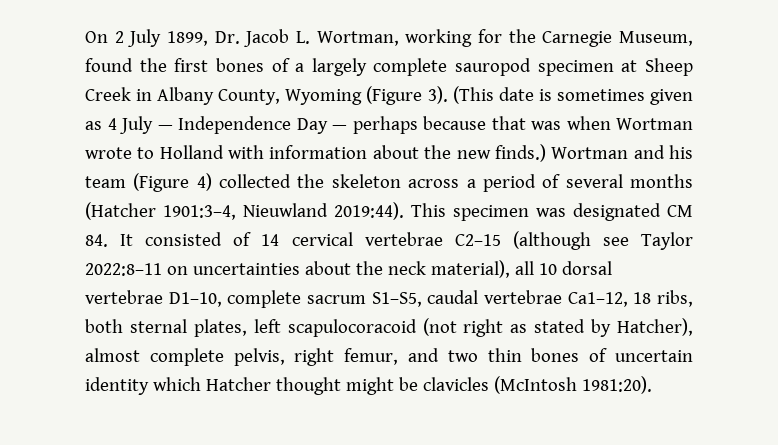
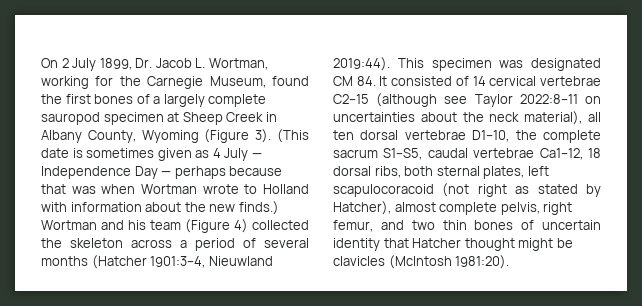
- This specimen was designated CM 84. It consisted of 14 cervical vertebrae C2–15 (although see Taylor 2022:8–11 on uncertainties about the neck material), all 10 dorsal vertebrae D1–10, complete sacrum S1–S5, caudal vertebrae Ca1–12, 18 ribs, both sternal plates, left scapulocoracoid (not right as stated by Hatcher), almost complete pelvis, right femur, and two thin bones of uncertain identity which Hatcher thought might be clavicles (McIntosh 1981:20).
+ This specimen was designated CM 84. It consisted of 14 cervical vertebrae C2–15 (although see Taylor 2022:8–11 on uncertainties about the neck material), all ten dorsal vertebrae D1–10, the complete sacrum S1–S5, caudal vertebrae Ca1–12, 18 dorsal ribs, both sternal plates, left scapulocoracoid (not right as stated by Hatcher), almost complete pelvis, right femur, and two thin bones of uncertain identity that Hatcher thought might be clavicles (McIntosh 1981:20).

